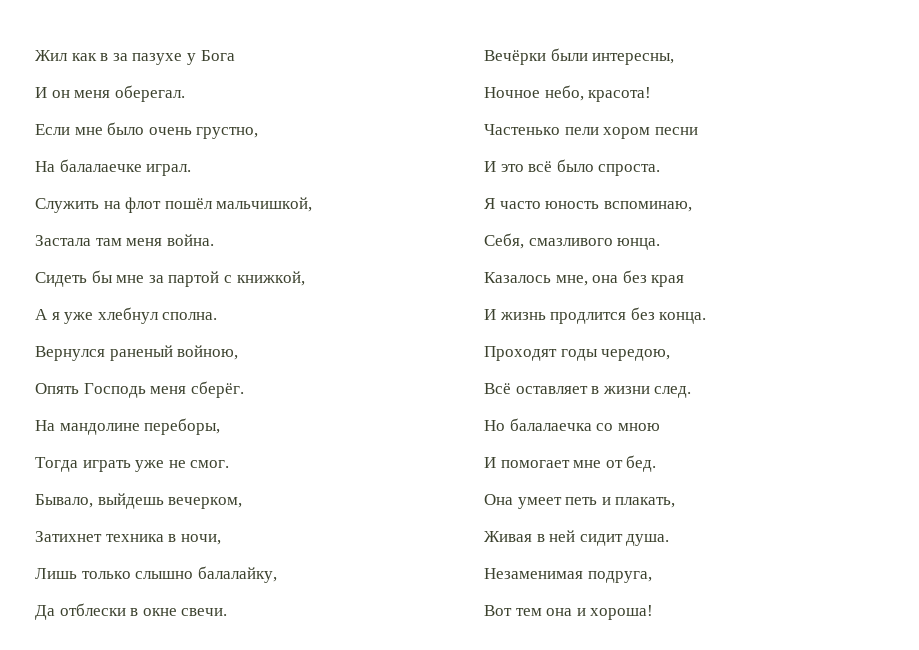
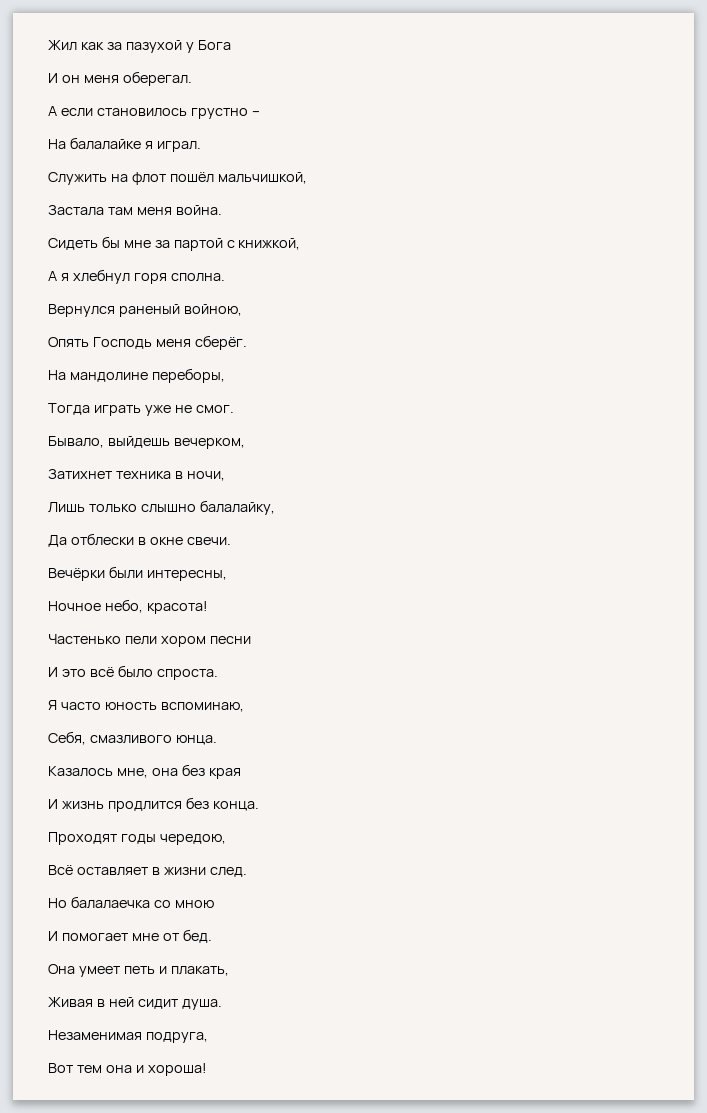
- Жил как в за пазухе у Бога
+ Жил как за пазухой у Бога
- Если мне было очень грустно,
- На балалаечке играл.
+ А если становилось грустно –
+ На балалайке я играл.
- А я уже хлебнул сполна.
+ А я хлебнул горя сполна.

